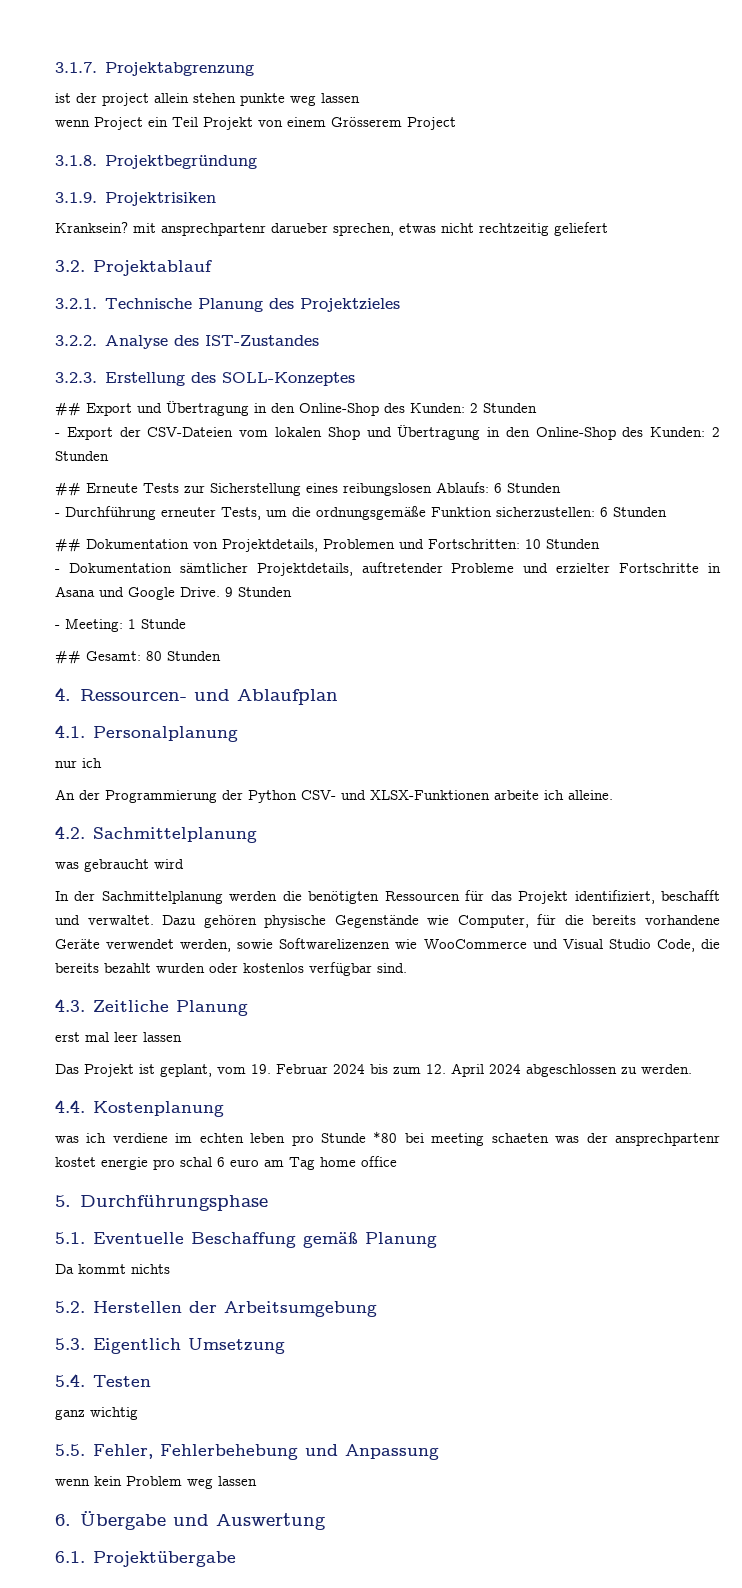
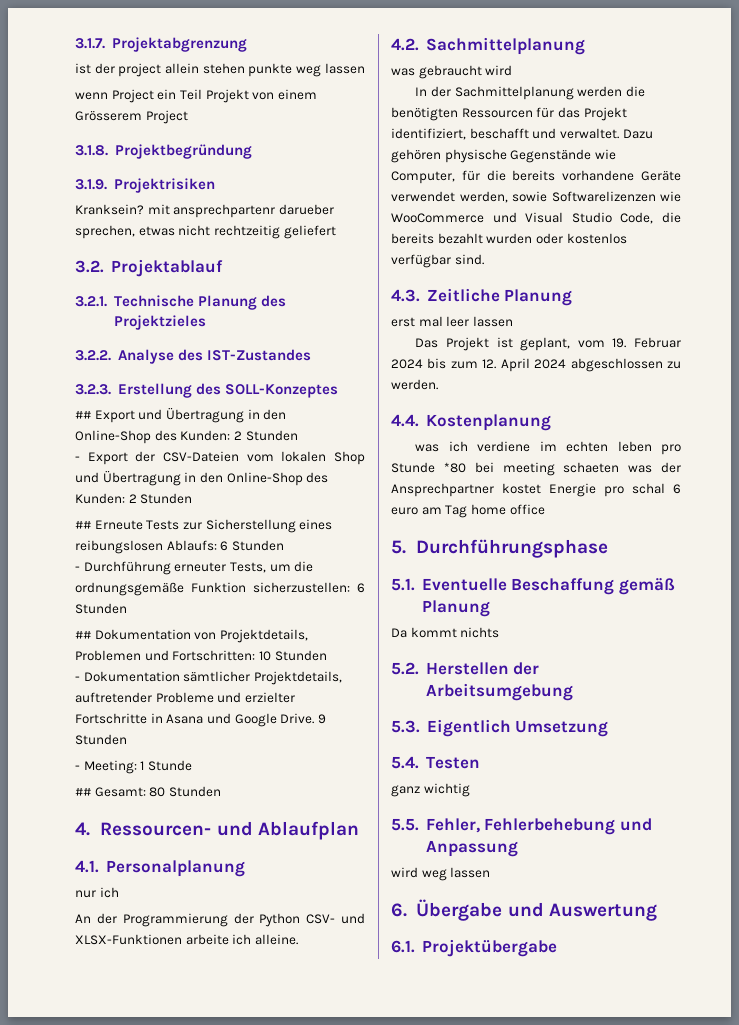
- was ich verdiene im echten leben pro Stunde *80 bei meeting schaeten was der ansprechpartenr kostet energie pro schal 6 euro am Tag home office
+ was ich verdiene im echten leben pro Stunde *80 bei meeting schaeten was der Ansprechpartner kostet Energie pro schal 6 euro am Tag home office
- wenn kein Problem weg lassen
+ wird weg lassen

